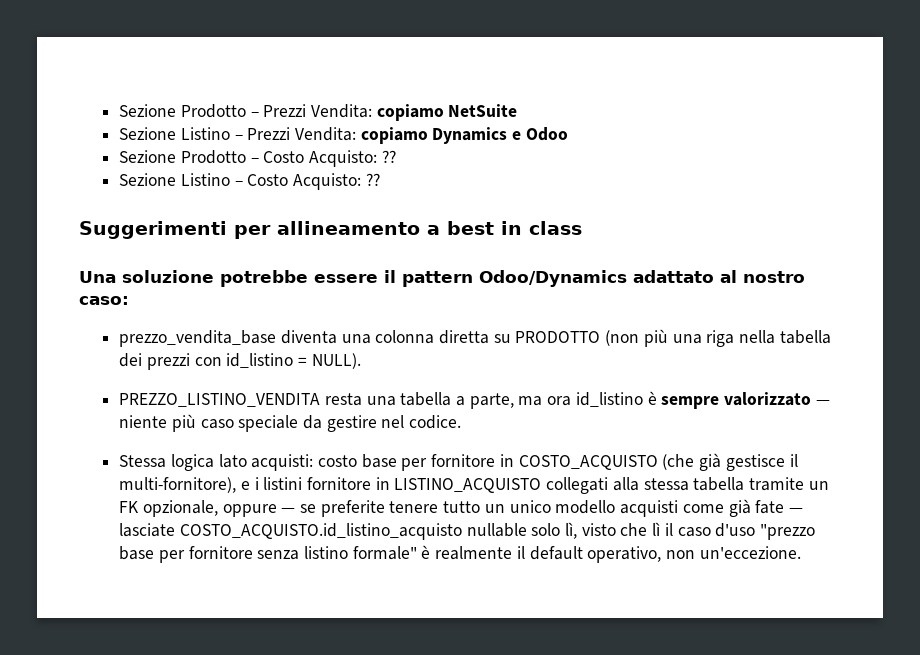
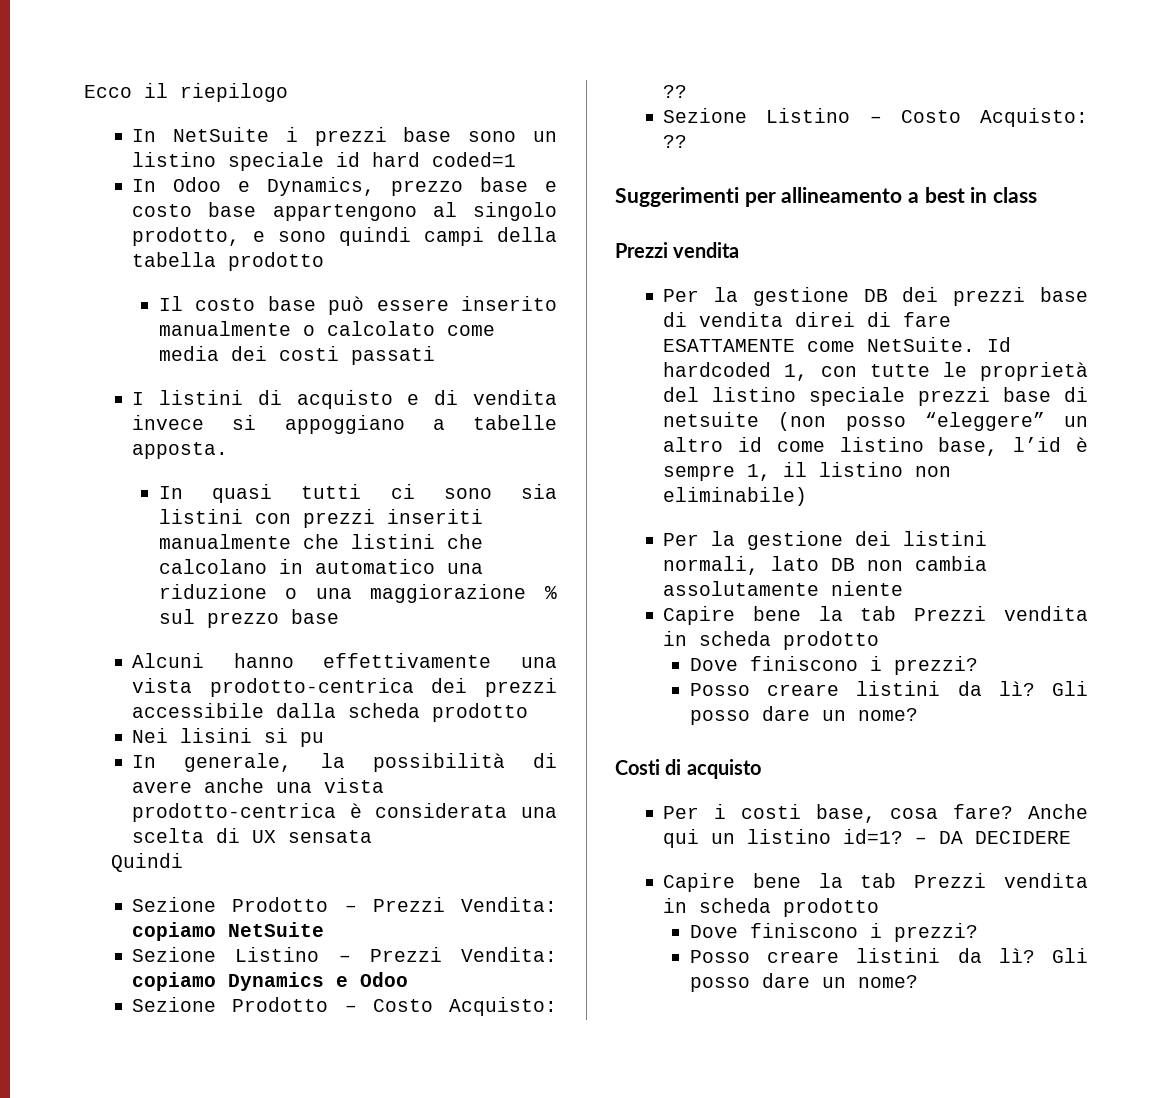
+ Ecco il riepilogo
+ In NetSuite i prezzi base sono un listino speciale id hard coded=1
+ In Odoo e Dynamics, prezzo base e costo base appartengono al singolo prodotto, e sono quindi campi della tabella prodotto
+ Il costo base può essere inserito manualmente o calcolato come media dei costi passati
+ I listini di acquisto e di vendita invece si appoggiano a tabelle apposta.
+ In quasi tutti ci sono sia listini con prezzi inseriti manualmente che listini che calcolano in automatico una riduzione o una maggiorazione % sul prezzo base
+ Alcuni hanno effettivamente una vista prodotto-centrica dei prezzi accessibile dalla scheda prodotto
+ Nei lisini si pu
+ In generale, la possibilità di avere anche una vista prodotto-centrica è considerata una scelta di UX sensata
+ Quindi
  Suggerimenti per allineamento a best in class
- Una soluzione potrebbe essere il pattern Odoo/Dynamics adattato al nostro caso:
- prezzo_vendita_base diventa una colonna diretta su PRODOTTO (non più una riga nella tabella dei prezzi con id_listino = NULL).
- PREZZO_LISTINO_VENDITA resta una tabella a parte, ma ora id_listino è sempre valorizzato — niente più caso speciale da gestire nel codice.
- Stessa logica lato acquisti: costo base per fornitore in COSTO_ACQUISTO (che già gestisce il multi-fornitore), e i listini fornitore in LISTINO_ACQUISTO collegati alla stessa tabella tramite un FK opzionale, oppure — se preferite tenere tutto un unico modello acquisti come già fate — lasciate COSTO_ACQUISTO.id_listino_acquisto nullable solo lì, visto che lì il caso d'uso "prezzo base per fornitore senza listino formale" è realmente il default operativo, non un'eccezione.
+ Prezzi vendita
+ Per la gestione DB dei prezzi base di vendita direi di fare ESATTAMENTE come NetSuite. Id hardcoded 1, con tutte le proprietà del listino speciale prezzi base di netsuite (non posso “eleggere” un altro id come listino base, l’id è sempre 1, il listino non eliminabile)
+ Per la gestione dei listini normali, lato DB non cambia assolutamente niente
+ Capire bene la tab Prezzi vendita in scheda prodotto
+ Dove finiscono i prezzi?
+ Posso creare listini da lì? Gli posso dare un nome?
+ Costi di acquisto
+ Per i costi base, cosa fare? Anche qui un listino id=1? – DA DECIDERE
+ Capire bene la tab Prezzi vendita in scheda prodotto
+ Dove finiscono i prezzi?
+ Posso creare listini da lì? Gli posso dare un nome?

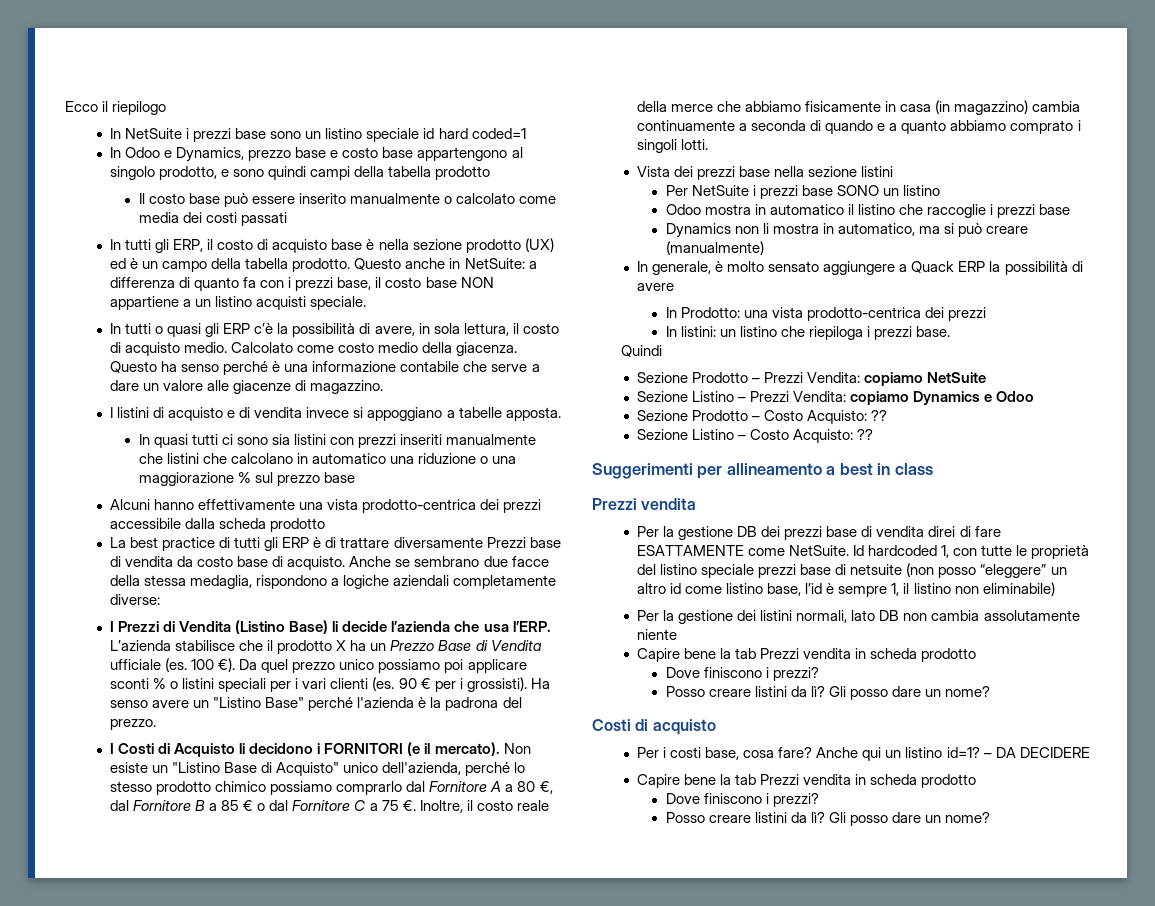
+ In tutti gli ERP, il costo di acquisto base è nella sezione prodotto (UX) ed è un campo della tabella prodotto. Questo anche in NetSuite: a differenza di quanto fa con i prezzi base, il costo base NON appartiene a un listino acquisti speciale.
+ In tutti o quasi gli ERP c’è la possibilità di avere, in sola lettura, il costo di acquisto medio. Calcolato come costo medio della giacenza. Questo ha senso perché è una informazione contabile che serve a dare un valore alle giacenze di magazzino.
- Nei lisini si pu
- In generale, la possibilità di avere anche una vista prodotto-centrica è considerata una scelta di UX sensata
+ La best practice di tutti gli ERP è di trattare diversamente Prezzi base di vendita da costo base di acquisto. Anche se sembrano due facce della stessa medaglia, rispondono a logiche aziendali completamente diverse:
+ I Prezzi di Vendita (Listino Base) li decide l’azienda che usa l’ERP. L’azienda stabilisce che il prodotto X ha un Prezzo Base di Vendita ufficiale (es. 100 €). Da quel prezzo unico possiamo poi applicare sconti % o listini speciali per i vari clienti (es. 90 € per i grossisti). Ha senso avere un "Listino Base" perché l'azienda è la padrona del prezzo.
+ I Costi di Acquisto li decidono i FORNITORI (e il mercato). Non esiste un "Listino Base di Acquisto" unico dell'azienda, perché lo stesso prodotto chimico possiamo comprarlo dal Fornitore A a 80 €, dal Fornitore B a 85 € o dal Fornitore C a 75 €. Inoltre, il costo reale della merce che abbiamo fisicamente in casa (in magazzino) cambia continuamente a seconda di quando e a quanto abbiamo comprato i singoli lotti.
+ Vista dei prezzi base nella sezione listini
+ Per NetSuite i prezzi base SONO un listino
+ Odoo mostra in automatico il listino che raccoglie i prezzi base
+ Dynamics non li mostra in automatico, ma si può creare (manualmente)
+ In generale, è molto sensato aggiungere a Quack ERP la possibilità di avere
+ In Prodotto: una vista prodotto-centrica dei prezzi
+ In listini: un listino che riepiloga i prezzi base.

